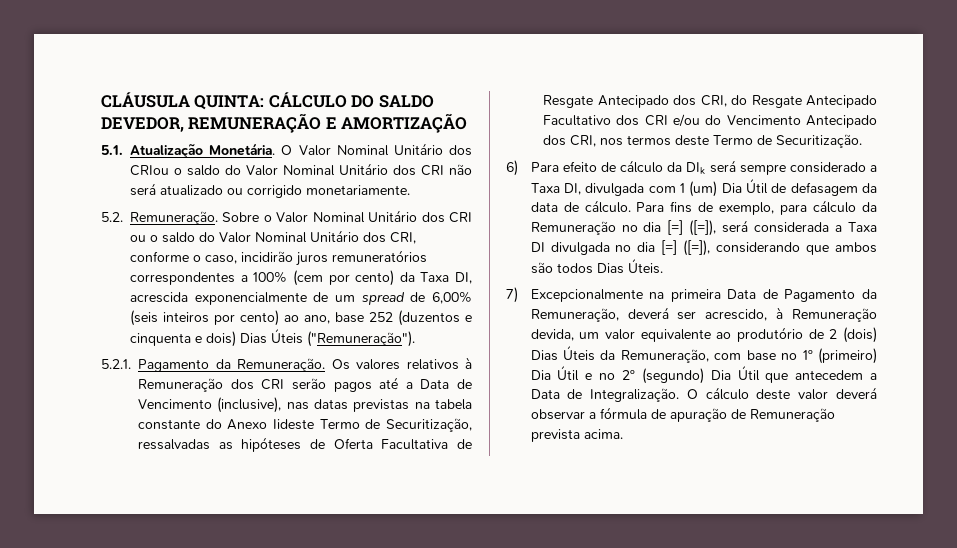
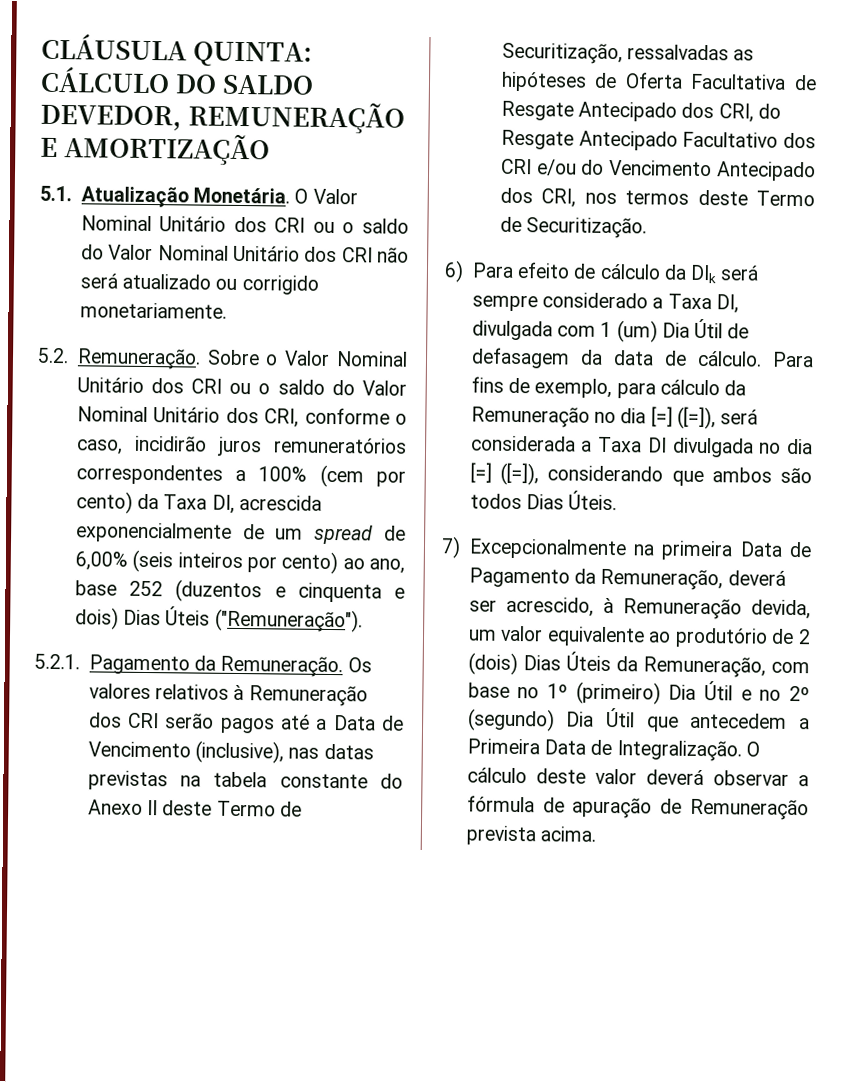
- O Valor Nominal Unitário dos CRIou o saldo do Valor Nominal Unitário dos CRI não será atualizado ou corrigido monetariamente.
+ O Valor Nominal Unitário dos CRI ou o saldo do Valor Nominal Unitário dos CRI não será atualizado ou corrigido monetariamente.
- Os valores relativos à Remuneração dos CRI serão pagos até a Data de Vencimento (inclusive), nas datas previstas na tabela constante do Anexo Iideste Termo de Securitização, ressalvadas as hipóteses de Oferta Facultativa de Resgate Antecipado dos CRI, do Resgate Antecipado Facultativo dos CRI e/ou do Vencimento Antecipado dos CRI, nos termos deste Termo de Securitização.
+ Os valores relativos à Remuneração dos CRI serão pagos até a Data de Vencimento (inclusive), nas datas previstas na tabela constante do Anexo II deste Termo de Securitização, ressalvadas as hipóteses de Oferta Facultativa de Resgate Antecipado dos CRI, do Resgate Antecipado Facultativo dos CRI e/ou do Vencimento Antecipado dos CRI, nos termos deste Termo de Securitização.
- 7) Excepcionalmente na primeira Data de Pagamento da Remuneração, deverá ser acrescido, à Remuneração devida, um valor equivalente ao produtório de 2 (dois) Dias Úteis da Remuneração, com base no 1º (primeiro) Dia Útil e no 2º (segundo) Dia Útil que antecedem a Data de Integralização.
+ 7) Excepcionalmente na primeira Data de Pagamento da Remuneração, deverá ser acrescido, à Remuneração devida, um valor equivalente ao produtório de 2 (dois) Dias Úteis da Remuneração, com base no 1º (primeiro) Dia Útil e no 2º (segundo) Dia Útil que antecedem a Primeira Data de Integralização.

